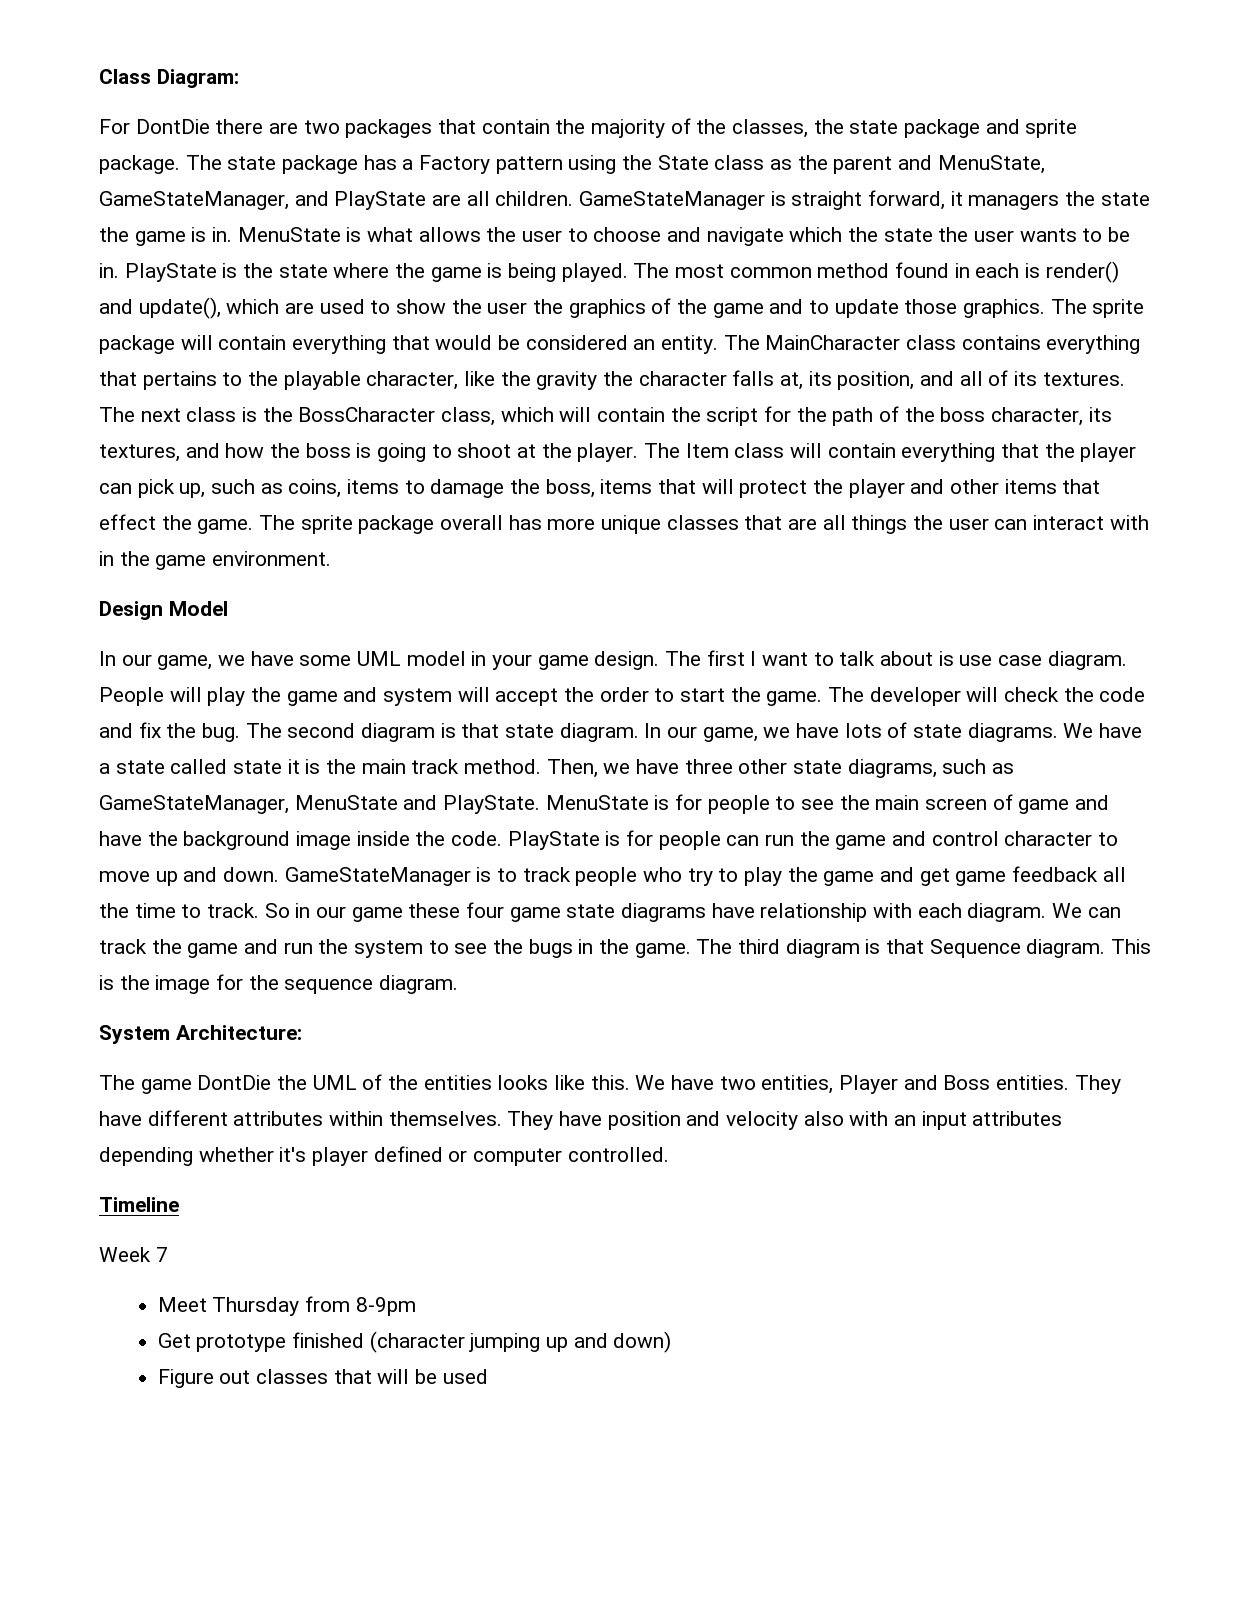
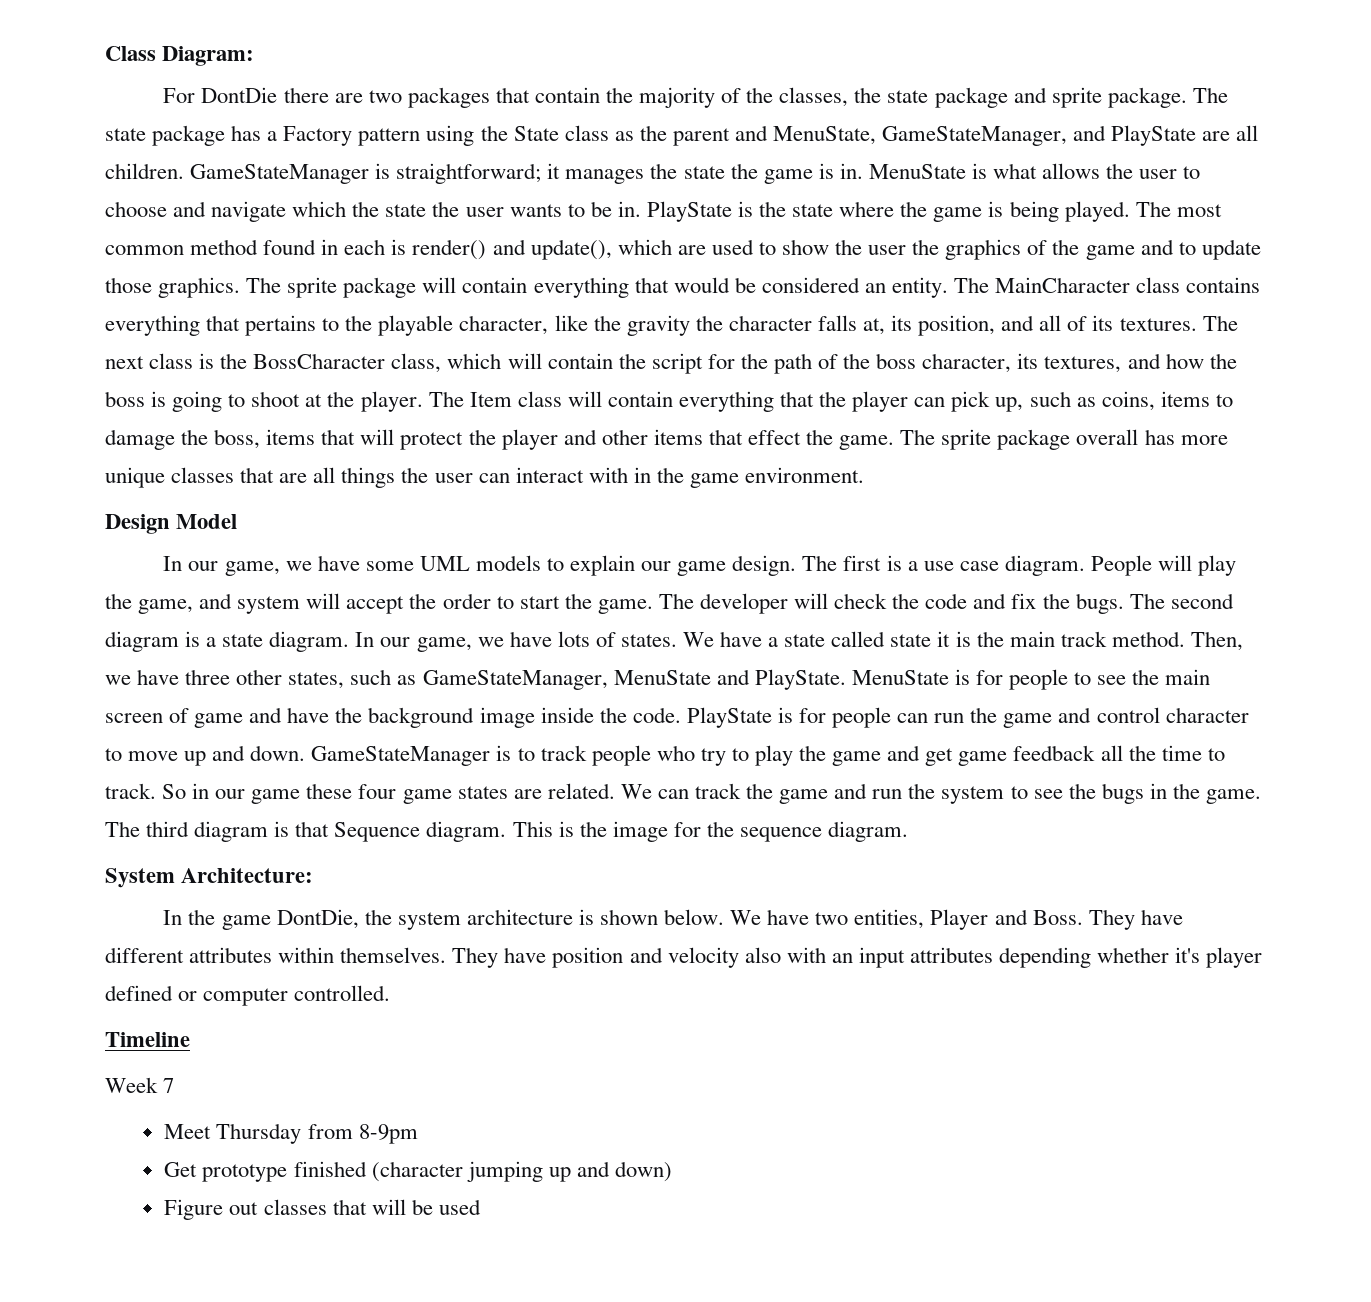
- GameStateManager is straight forward, it managers the state the game is in.
+ GameStateManager is straightforward; it manages the state the game is in.
- In our game, we have some UML model in your game design. The first I want to talk about is use case diagram.
+ In our game, we have some UML models to explain our game design. The first is a use case diagram.
- People will play the game and system will accept the order to start the game.
+ People will play the game, and system will accept the order to start the game.
- The developer will check the code and fix the bug.
+ The developer will check the code and fix the bugs.
- The second diagram is that state diagram.
+ The second diagram is a state diagram.
- In our game, we have lots of state diagrams.
+ In our game, we have lots of states.
- Then, we have three other state diagrams, such as GameStateManager, MenuState and PlayState.
+ Then, we have three other states, such as GameStateManager, MenuState and PlayState.
- So in our game these four game state diagrams have relationship with each diagram.
+ So in our game these four game states are related.
- The game DontDie the UML of the entities looks like this.
+ In the game DontDie, the system architecture is shown below.
- We have two entities, Player and Boss entities.
+ We have two entities, Player and Boss.

